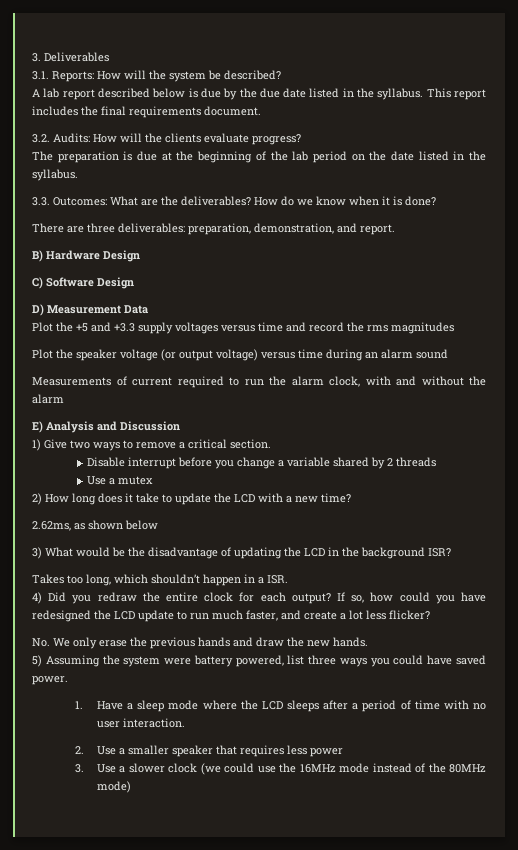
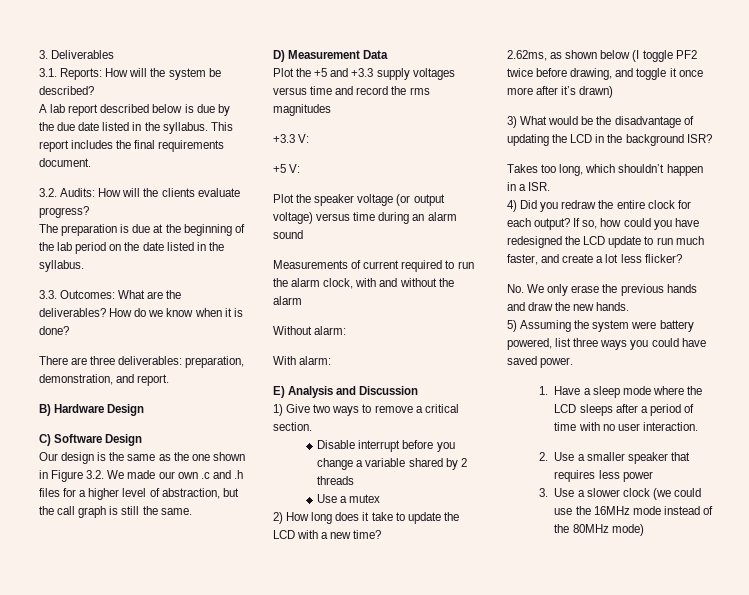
+ Our design is the same as the one shown in Figure 3.2. We made our own .c and .h files for a higher level of abstraction, but the call graph is still the same.
+ +3.3 V:
+ +5 V:
+ Without alarm:
+ With alarm:
- 2.62ms, as shown below
+ 2.62ms, as shown below (I toggle PF2 twice before drawing, and toggle it once more after it’s drawn)

